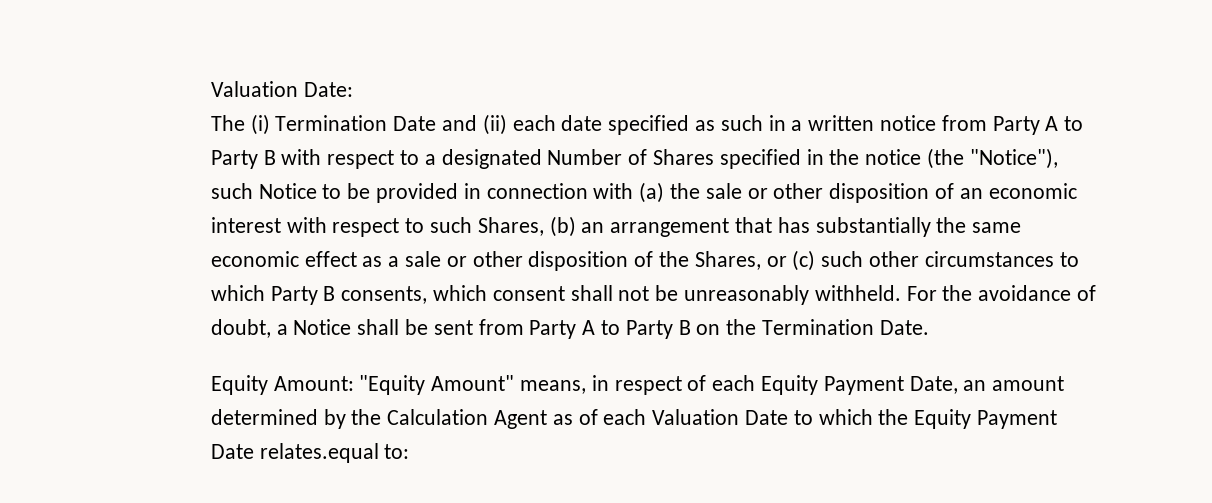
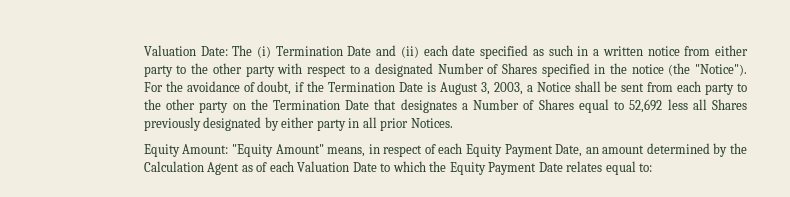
- Valuation Date:
- The (i) Termination Date and (ii) each date specified as such in a written notice from Party A to Party B with respect to a designated Number of Shares specified in the notice (the "Notice"), such Notice to be provided in connection with (a) the sale or other disposition of an economic interest with respect to such Shares, (b) an arrangement that has substantially the same economic effect as a sale or other disposition of the Shares, or (c) such other circumstances to which Party B consents, which consent shall not be unreasonably withheld.
+ Valuation Date: The (i) Termination Date and (ii) each date specified as such in a written notice from either party to the other party with respect to a designated Number of Shares specified in the notice (the "Notice").
- For the avoidance of doubt, a Notice shall be sent from Party A to Party B on the Termination Date.
+ For the avoidance of doubt, if the Termination Date is August 3, 2003, a Notice shall be sent from each party to the other party on the Termination Date that designates a Number of Shares equal to 52,692 less all Shares previously designated by either party in all prior Notices.
- Equity Amount: "Equity Amount" means, in respect of each Equity Payment Date, an amount determined by the Calculation Agent as of each Valuation Date to which the Equity Payment Date relates.equal to:
+ Equity Amount: "Equity Amount" means, in respect of each Equity Payment Date, an amount determined by the Calculation Agent as of each Valuation Date to which the Equity Payment Date relates equal to:

